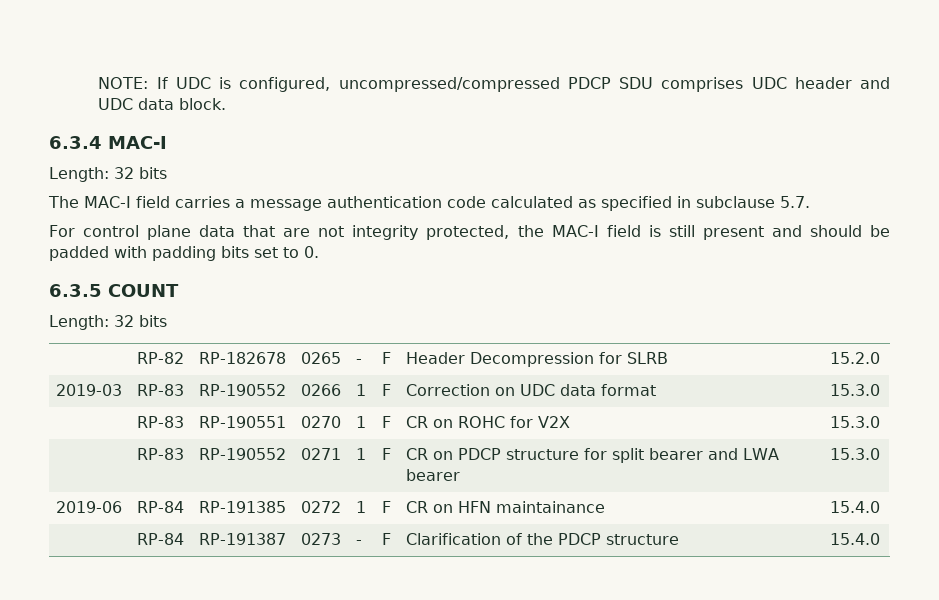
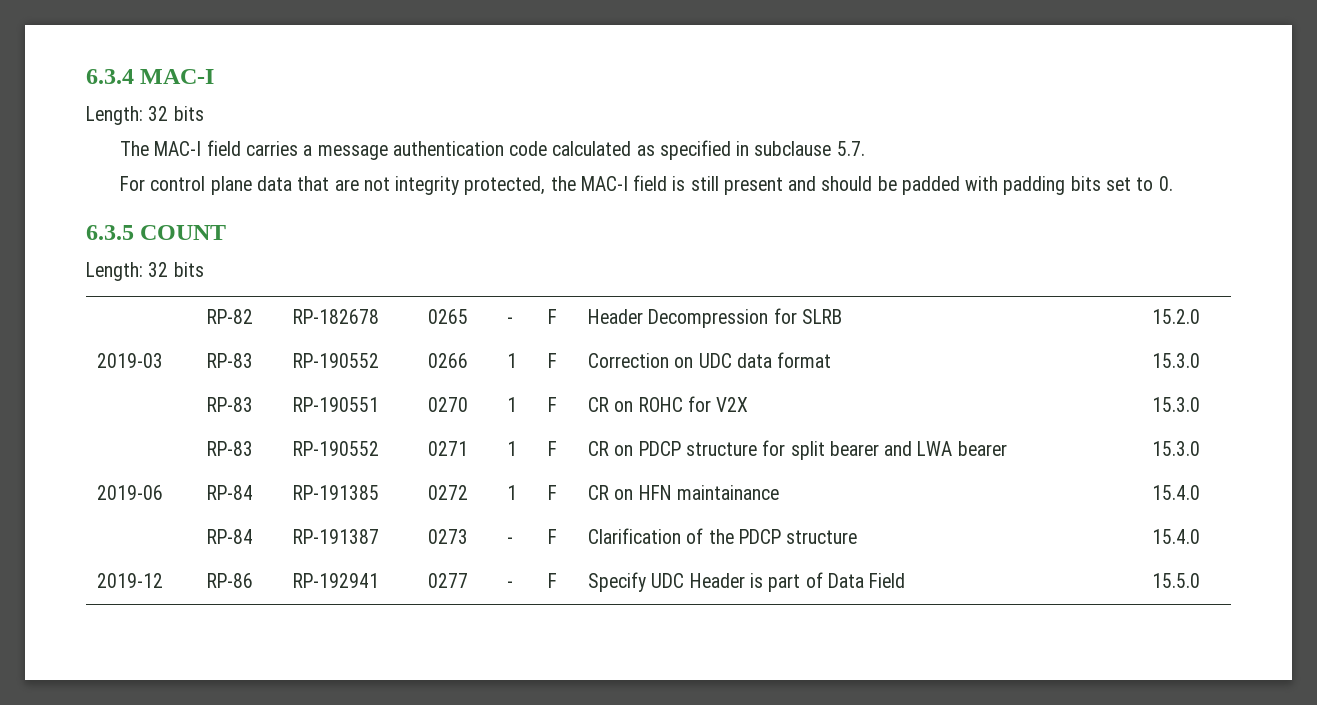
- NOTE: If UDC is configured, uncompressed/compressed PDCP SDU comprises UDC header and UDC data block.
+ 2019-12 | RP-86 | RP-192941 | 0277 | - | F | Specify UDC Header is part of Data Field | 15.5.0

